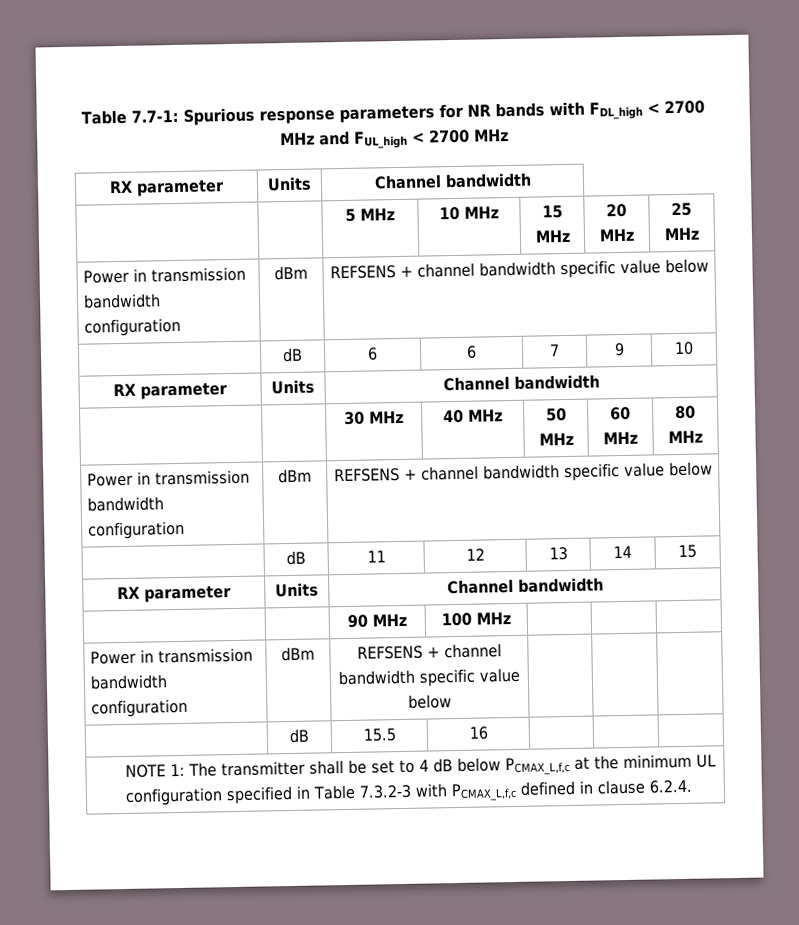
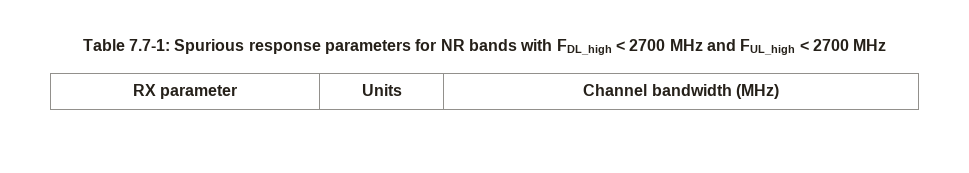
  Table 7.7-1: Spurious response parameters for NR bands with FDL_high < 2700 MHz and FUL_high < 2700 MHz
- RX parameter | Units | Channel bandwidth
- | | 5 MHz | 10 MHz | 15 MHz | 20 MHz | 25 MHz
- Power in transmission bandwidth configuration | dBm | REFSENS + channel bandwidth specific value below
- | dB | 6 | 6 | 7 | 9 | 10
- RX parameter | Units | Channel bandwidth
- | | 30 MHz | 40 MHz | 50 MHz | 60 MHz | 80 MHz
- Power in transmission bandwidth configuration | dBm | REFSENS + channel bandwidth specific value below
- | dB | 11 | 12 | 13 | 14 | 15
- RX parameter | Units | Channel bandwidth
- | | 90 MHz | 100 MHz | | |
- Power in transmission bandwidth configuration | dBm | REFSENS + channel bandwidth specific value below | | |
- | dB | 15.5 | 16 | | |
- NOTE 1: The transmitter shall be set to 4 dB below PCMAX_L,f,c at the minimum UL configuration specified in Table 7.3.2-3 with PCMAX_L,f,c defined in clause 6.2.4.
+ RX parameter | Units | Channel bandwidth (MHz)

